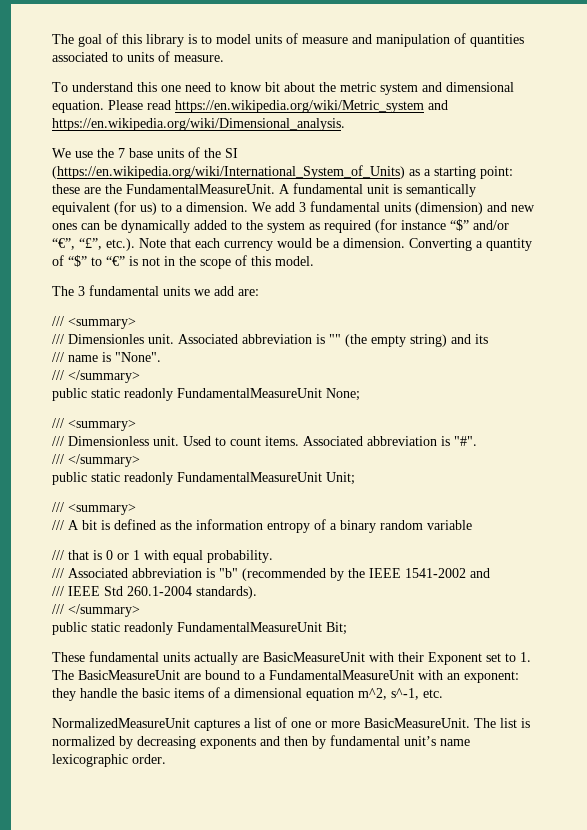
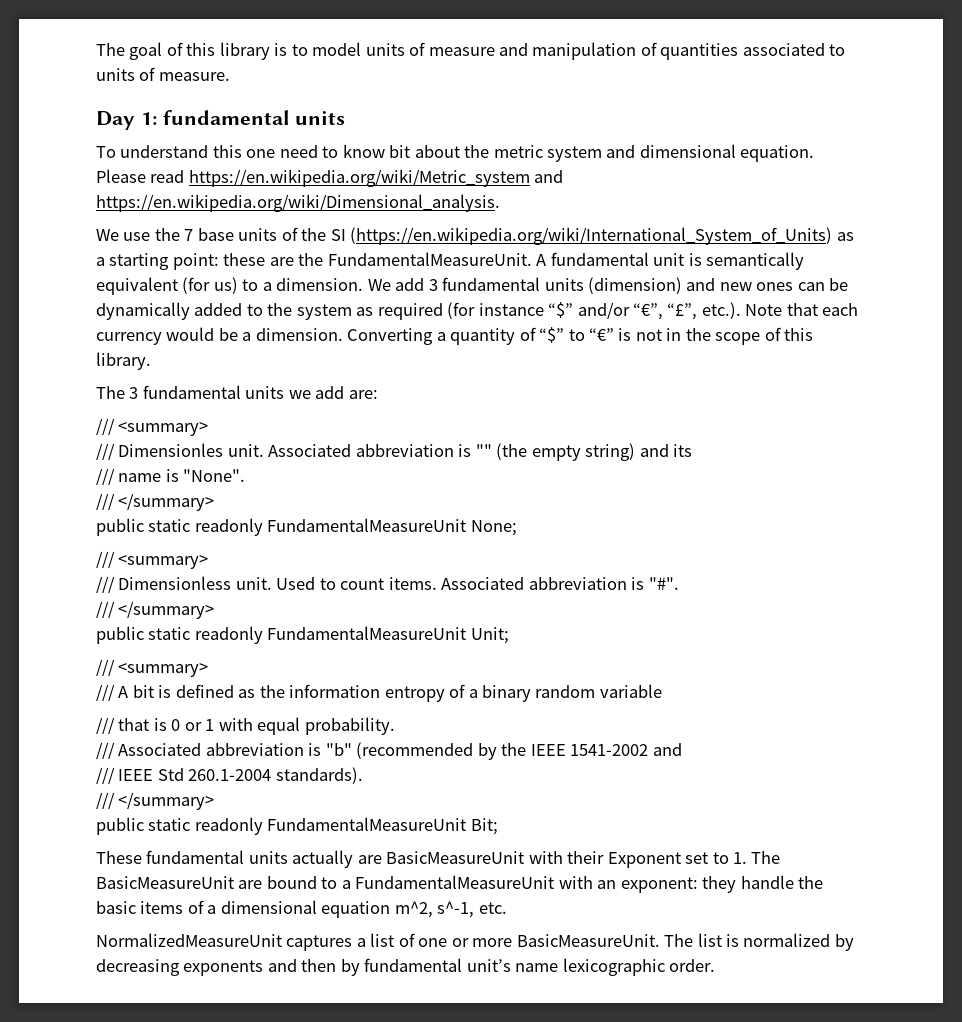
+ Day 1: fundamental units
- Converting a quantity of “$” to “€” is not in the scope of this model.
+ Converting a quantity of “$” to “€” is not in the scope of this library.

